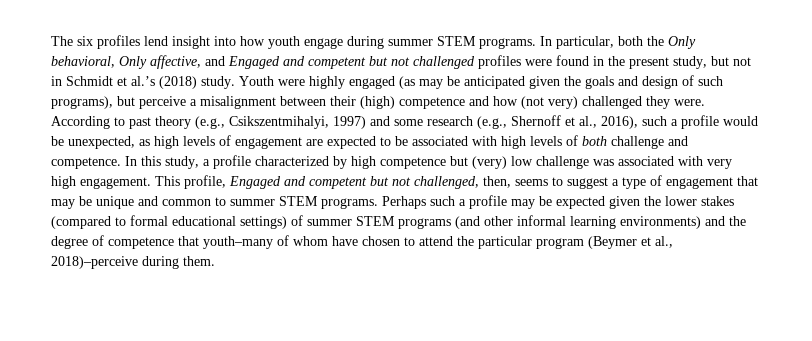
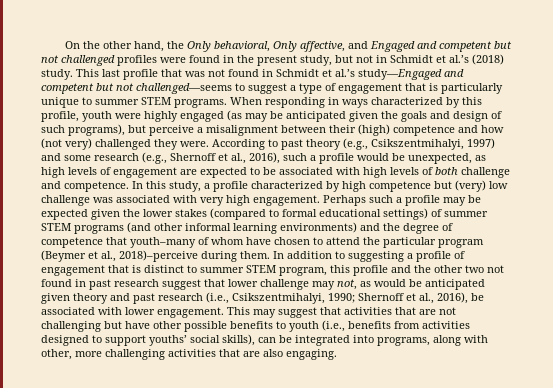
- The six profiles lend insight into how youth engage during summer STEM programs. In particular, both the Only behavioral, Only affective, and Engaged and competent but not challenged profiles were found in the present study, but not in Schmidt et al.’s (2018) study.
+ On the other hand, the Only behavioral, Only affective, and Engaged and competent but not challenged profiles were found in the present study, but not in Schmidt et al.’s (2018) study.
- Youth were highly engaged (as may be anticipated given the goals and design of such programs), but perceive a misalignment between their (high) competence and how (not very) challenged they were.
+ This last profile that was not found in Schmidt et al.’s study—Engaged and competent but not challenged—seems to suggest a type of engagement that is particularly unique to summer STEM programs. When responding in ways characterized by this profile, youth were highly engaged (as may be anticipated given the goals and design of such programs), but perceive a misalignment between their (high) competence and how (not very) challenged they were.
- This profile, Engaged and competent but not challenged, then, seems to suggest a type of engagement that may be unique and common to summer STEM programs.
+ In addition to suggesting a profile of engagement that is distinct to summer STEM program, this profile and the other two not found in past research suggest that lower challenge may not, as would be anticipated given theory and past research (i.e., Csikszentmihalyi, 1990; Shernoff et al., 2016), be associated with lower engagement. This may suggest that activities that are not challenging but have other possible benefits to youth (i.e., benefits from activities designed to support youths’ social skills), can be integrated into programs, along with other, more challenging activities that are also engaging.

